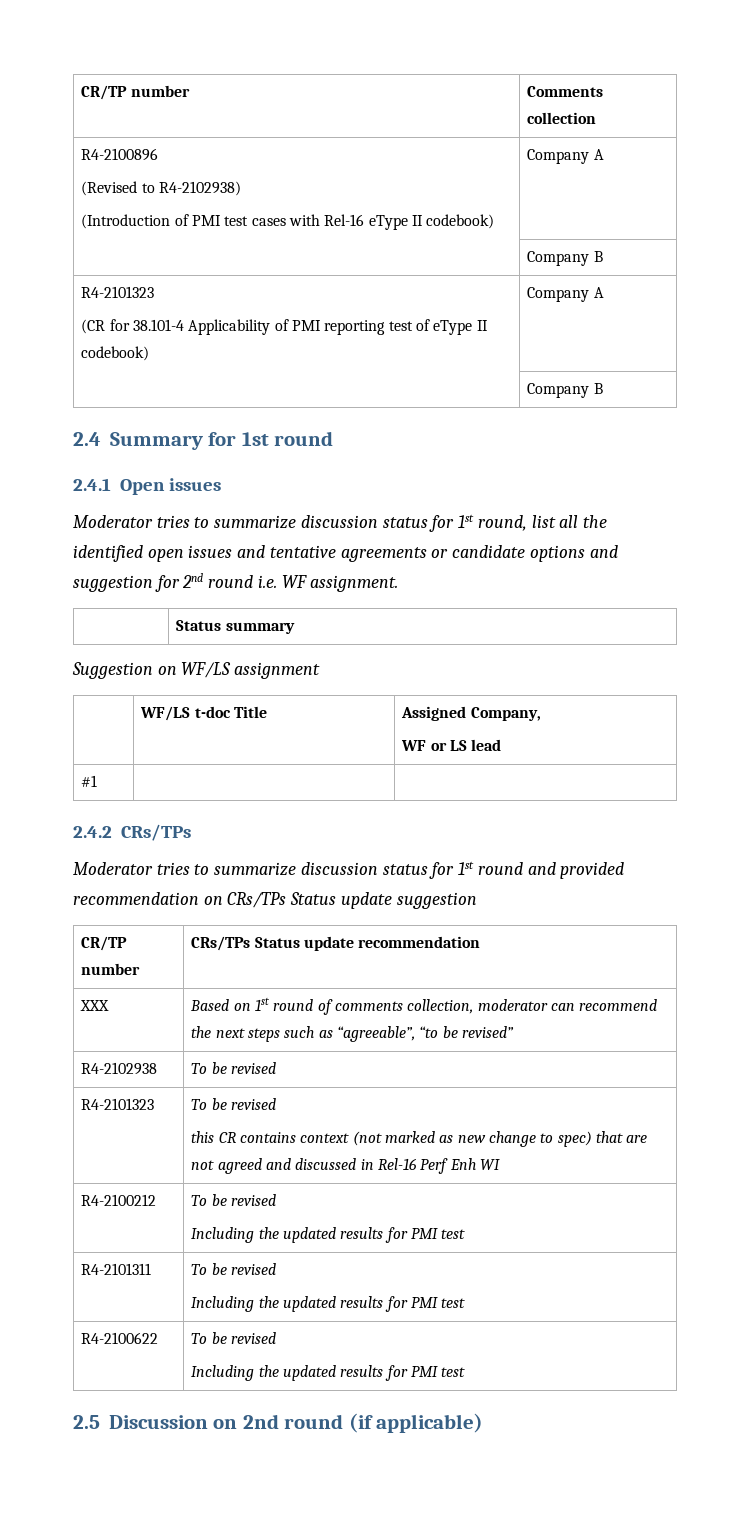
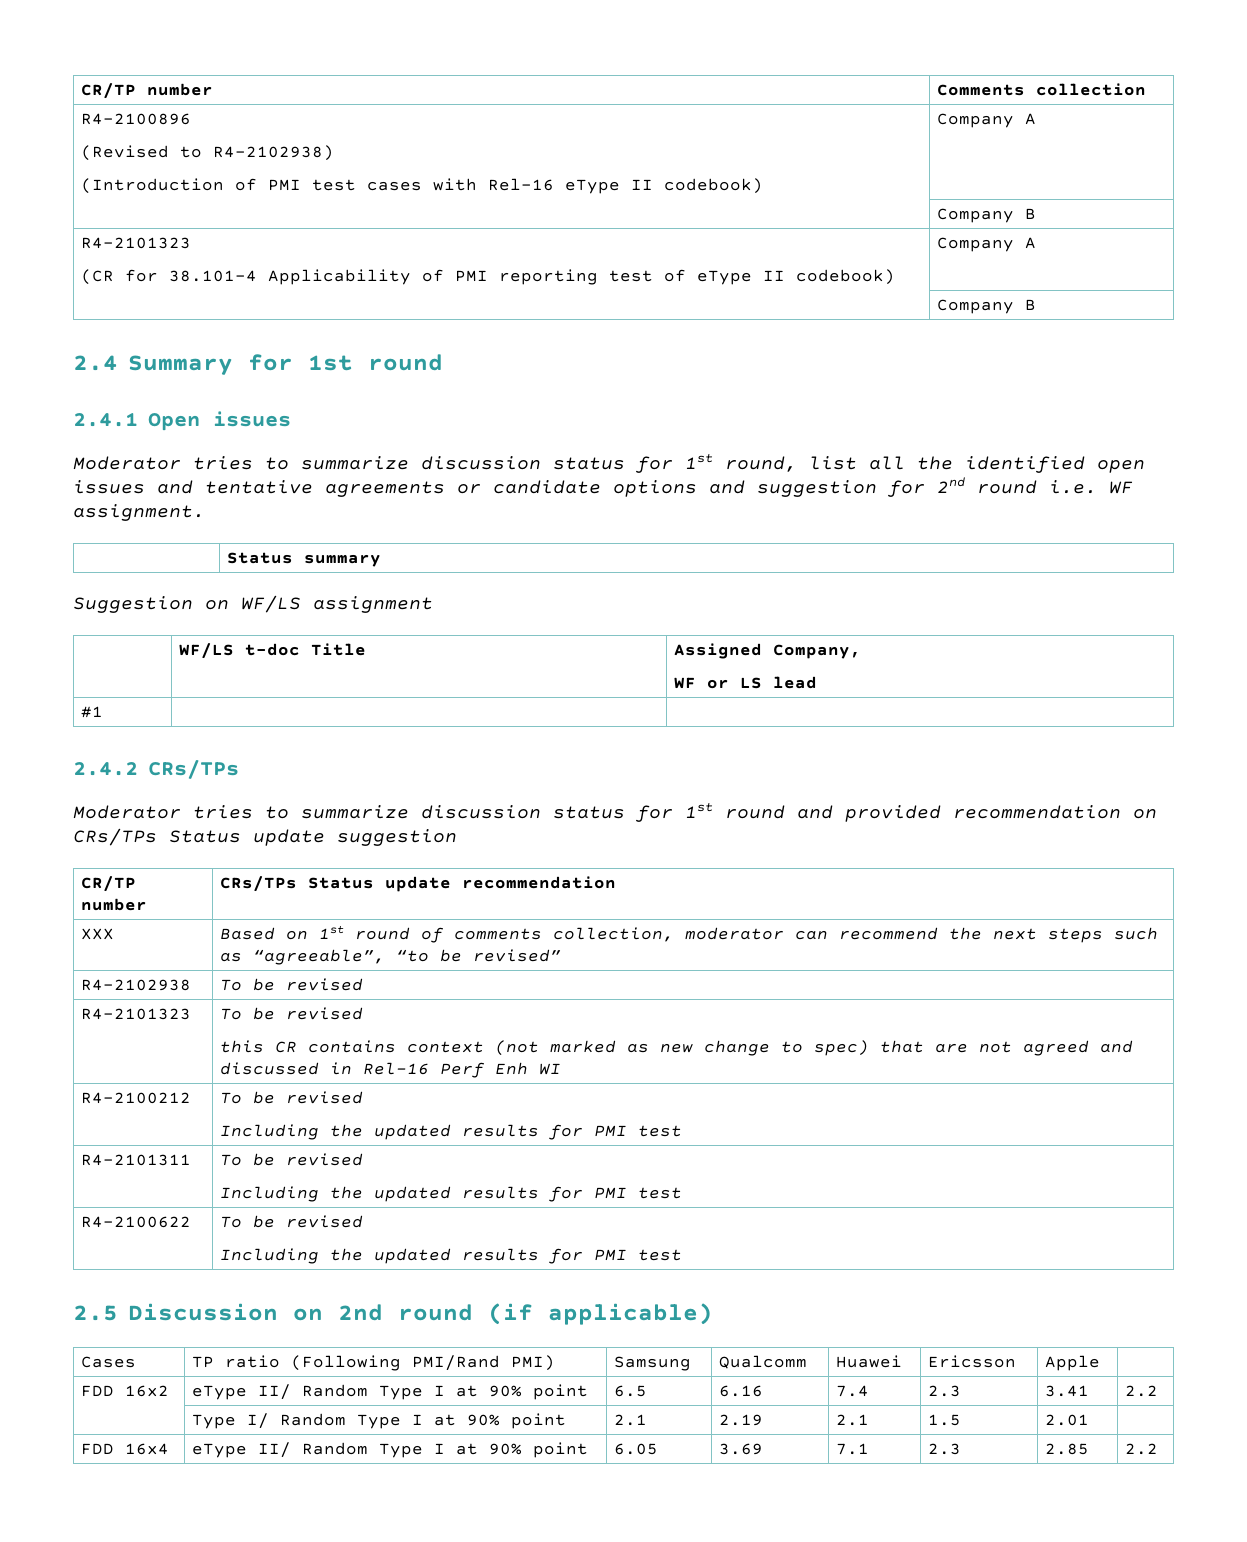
+ Cases | TP ratio (Following PMI/Rand PMI) | Samsung | Qualcomm | Huawei | Ericsson | Apple |
+ FDD 16x2 | eType II/ Random Type I at 90% point | 6.5 | 6.16 | 7.4 | 2.3 | 3.41 | 2.2
+ | Type I/ Random Type I at 90% point | 2.1 | 2.19 | 2.1 | 1.5 | 2.01 |
+ FDD 16x4 | eType II/ Random Type I at 90% point | 6.05 | 3.69 | 7.1 | 2.3 | 2.85 | 2.2

